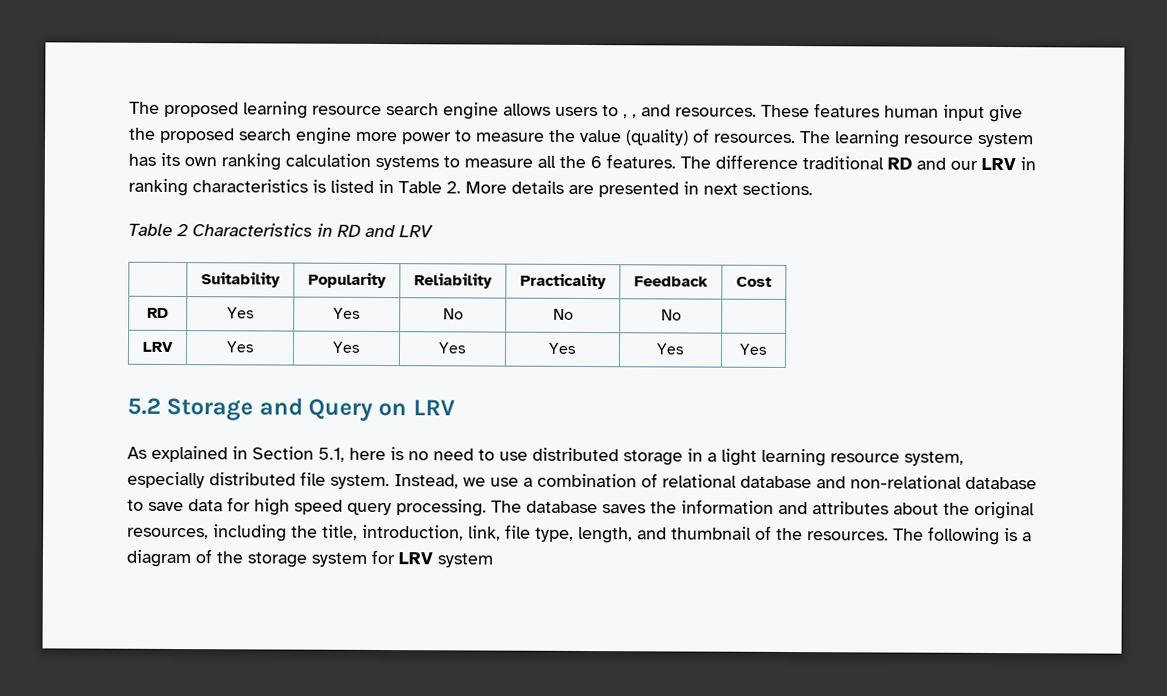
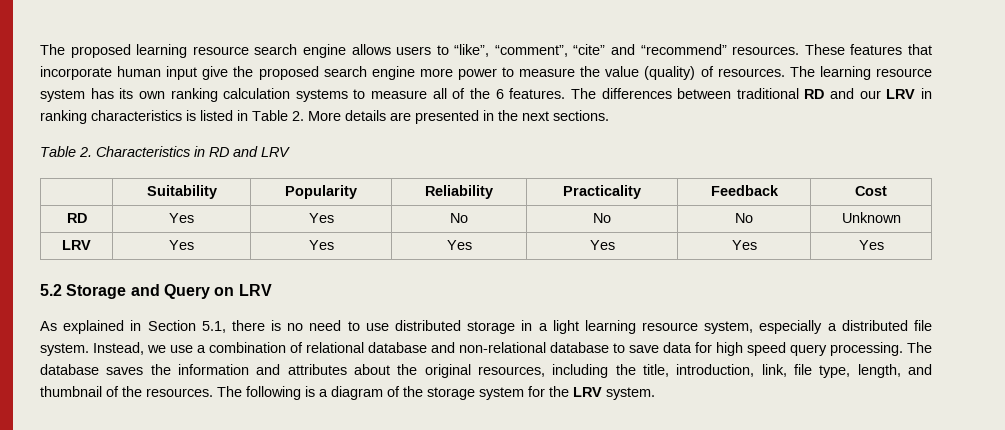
- The proposed learning resource search engine allows users to , , and resources.
+ The proposed learning resource search engine allows users to “like”, “comment”, “cite” and “recommend” resources.
- These features human input give the proposed search engine more power to measure the value (quality) of resources.
+ These features that incorporate human input give the proposed search engine more power to measure the value (quality) of resources.
- The learning resource system has its own ranking calculation systems to measure all the 6 features.
+ The learning resource system has its own ranking calculation systems to measure all of the 6 features.
- The difference traditional RD and our LRV in ranking characteristics is listed in Table 2. More details are presented in next sections.
+ The differences between traditional RD and our LRV in ranking characteristics is listed in Table 2. More details are presented in the next sections.
- Table 2 Characteristics in RD and LRV
+ Table 2. Characteristics in RD and LRV
- RD | Yes | Yes | No | No | No |
+ RD | Yes | Yes | No | No | No | Unknown
- As explained in Section 5.1, here is no need to use distributed storage in a light learning resource system, especially distributed file system.
+ As explained in Section 5.1, there is no need to use distributed storage in a light learning resource system, especially a distributed file system.
- The following is a diagram of the storage system for LRV system
+ The following is a diagram of the storage system for the LRV system.

